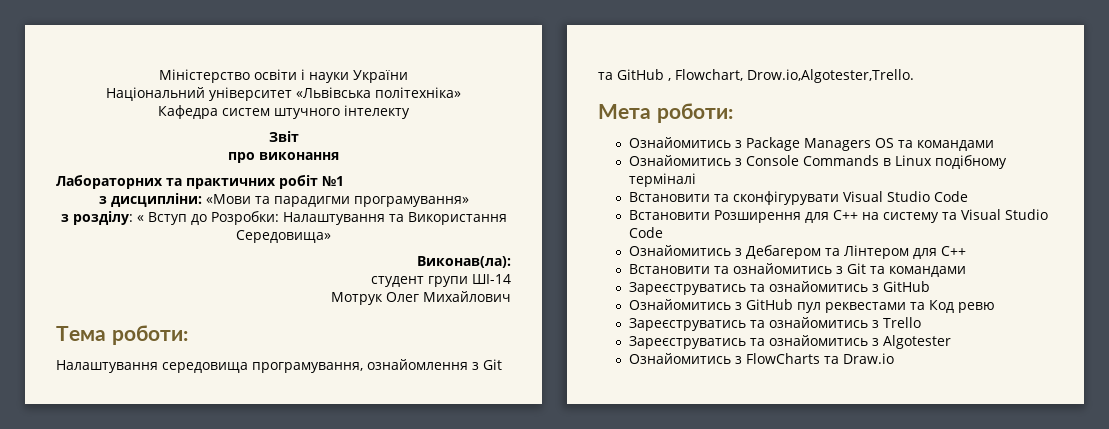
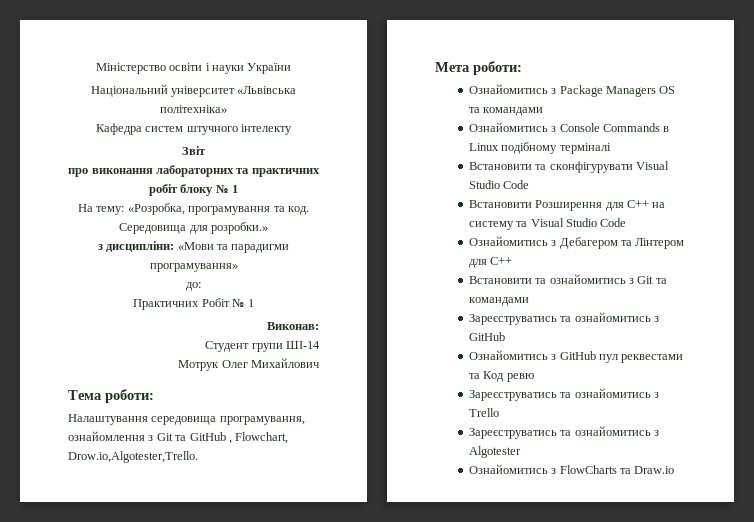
- про виконання
- Лабораторних та практичних робіт №1
+ про виконання лабораторних та практичних робіт блоку № 1
+ На тему: «Розробка, програмування та код. Середовища для розробки.»
- з розділу: « Вступ до Розробки: Налаштування та Використання Середовища»
- Виконав(ла):
- студент групи ШІ-14
+ до:
+ Практичних Робіт № 1
+ Виконав:
+ Студент групи ШІ-14

